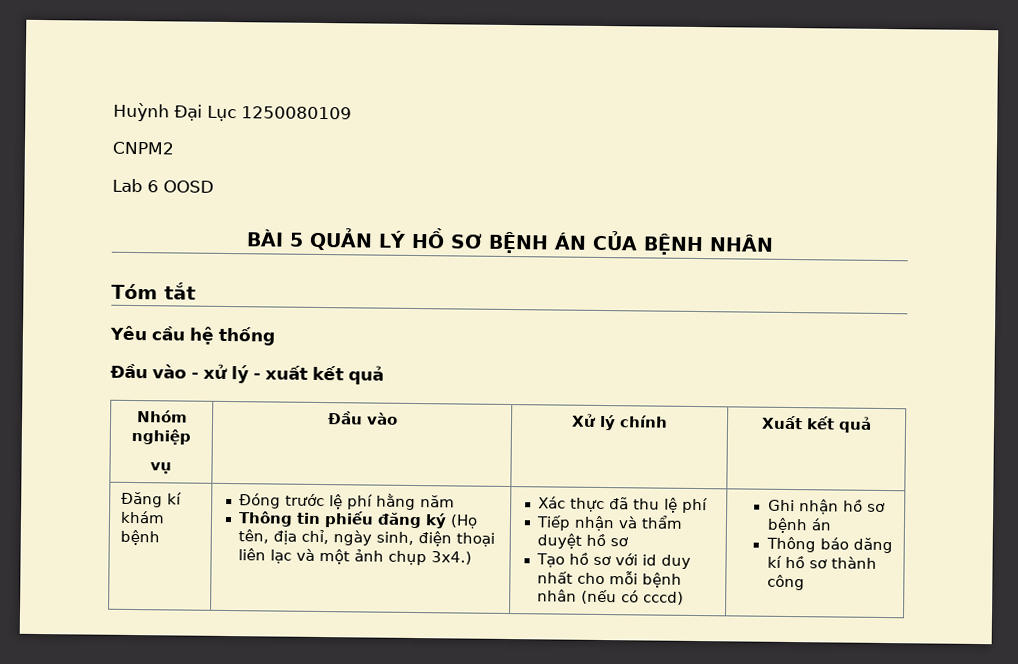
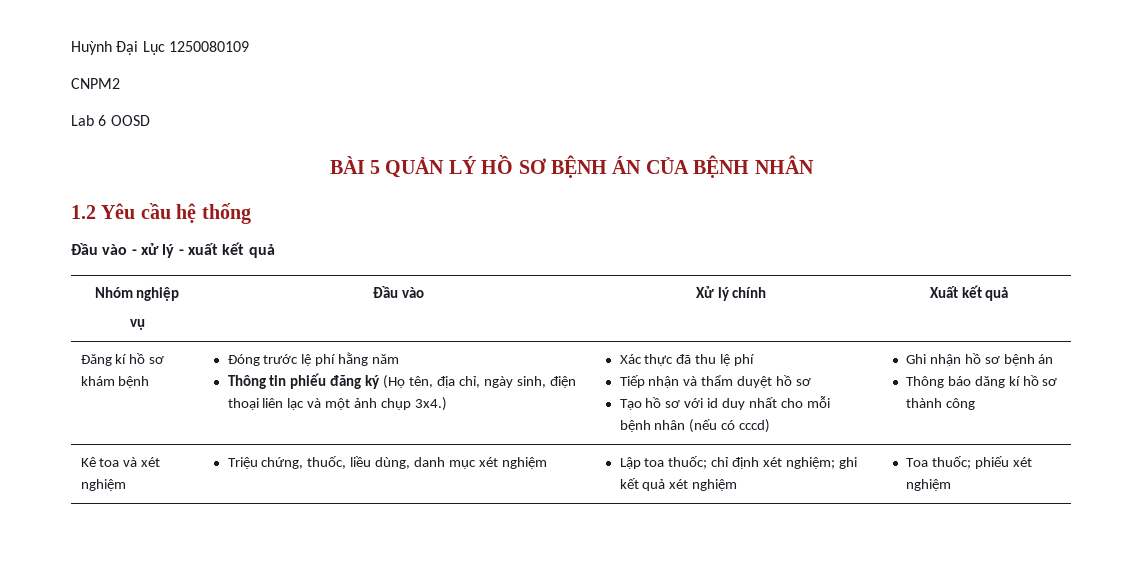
- Tóm tắt
- Yêu cầu hệ thống
+ 1.2 Yêu cầu hệ thống
- Đăng kí khám bệnh
+ Đăng kí hồ sơ khám bệnh
+ Kê toa và xét nghiệm | Triệu chứng, thuốc, liều dùng, danh mục xét nghiệm | Lập toa thuốc; chỉ định xét nghiệm; ghi kết quả xét nghiệm | Toa thuốc; phiếu xét nghiệm

